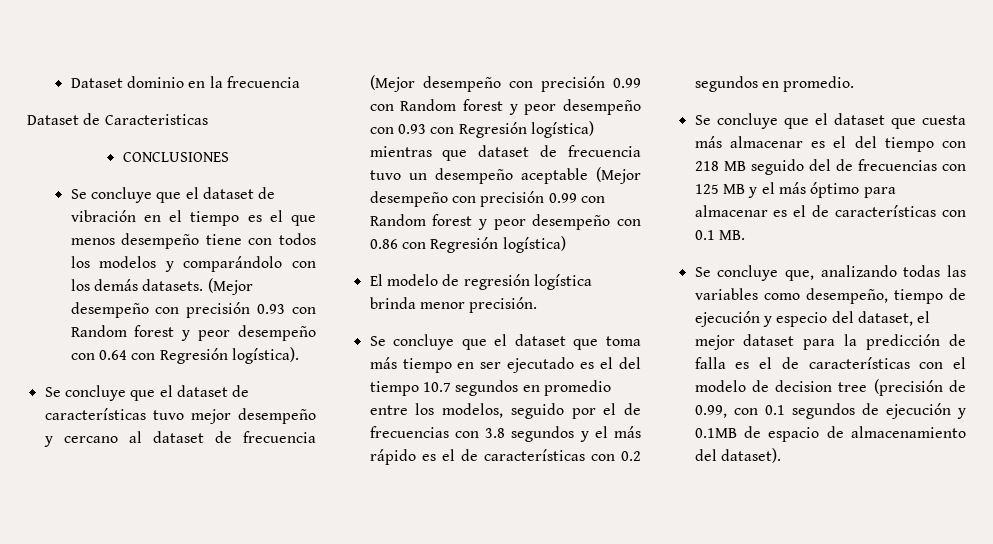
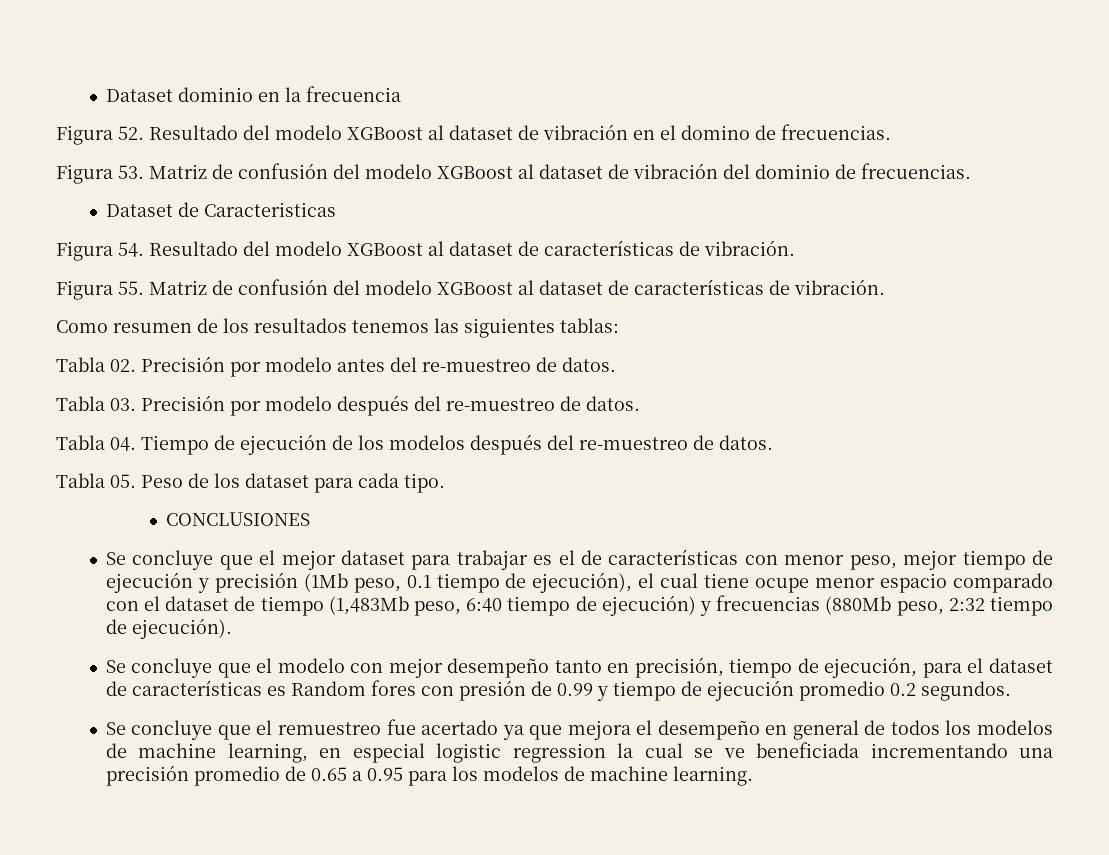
+ Figura 52. Resultado del modelo XGBoost al dataset de vibración en el domino de frecuencias.
+ Figura 53. Matriz de confusión del modelo XGBoost al dataset de vibración del dominio de frecuencias.
  Dataset de Caracteristicas
+ Figura 54. Resultado del modelo XGBoost al dataset de características de vibración.
+ Figura 55. Matriz de confusión del modelo XGBoost al dataset de características de vibración.
+ Como resumen de los resultados tenemos las siguientes tablas:
+ Tabla 02. Precisión por modelo antes del re-muestreo de datos.
+ Tabla 03. Precisión por modelo después del re-muestreo de datos.
+ Tabla 04. Tiempo de ejecución de los modelos después del re-muestreo de datos.
+ Tabla 05. Peso de los dataset para cada tipo.
- Se concluye que el dataset de vibración en el tiempo es el que menos desempeño tiene con todos los modelos y comparándolo con los demás datasets. (Mejor desempeño con precisión 0.93 con Random forest y peor desempeño con 0.64 con Regresión logística).
- Se concluye que el dataset de características tuvo mejor desempeño y cercano al dataset de frecuencia (Mejor desempeño con precisión 0.99 con Random forest y peor desempeño con 0.93 con Regresión logística) mientras que dataset de frecuencia tuvo un desempeño aceptable (Mejor desempeño con precisión 0.99 con Random forest y peor desempeño con 0.86 con Regresión logística)
- El modelo de regresión logística brinda menor precisión.
- Se concluye que el dataset que toma más tiempo en ser ejecutado es el del tiempo 10.7 segundos en promedio entre los modelos, seguido por el de frecuencias con 3.8 segundos y el más rápido es el de características con 0.2 segundos en promedio.
- Se concluye que el dataset que cuesta más almacenar es el del tiempo con 218 MB seguido del de frecuencias con 125 MB y el más óptimo para almacenar es el de características con 0.1 MB.
- Se concluye que, analizando todas las variables como desempeño, tiempo de ejecución y especio del dataset, el mejor dataset para la predicción de falla es el de características con el modelo de decision tree (precisión de 0.99, con 0.1 segundos de ejecución y 0.1MB de espacio de almacenamiento del dataset).
+ Se concluye que el mejor dataset para trabajar es el de características con menor peso, mejor tiempo de ejecución y precisión (1Mb peso, 0.1 tiempo de ejecución), el cual tiene ocupe menor espacio comparado con el dataset de tiempo (1,483Mb peso, 6:40 tiempo de ejecución) y frecuencias (880Mb peso, 2:32 tiempo de ejecución).
+ Se concluye que el modelo con mejor desempeño tanto en precisión, tiempo de ejecución, para el dataset de características es Random fores con presión de 0.99 y tiempo de ejecución promedio 0.2 segundos.
+ Se concluye que el remuestreo fue acertado ya que mejora el desempeño en general de todos los modelos de machine learning, en especial logistic regression la cual se ve beneficiada incrementando una precisión promedio de 0.65 a 0.95 para los modelos de machine learning.

